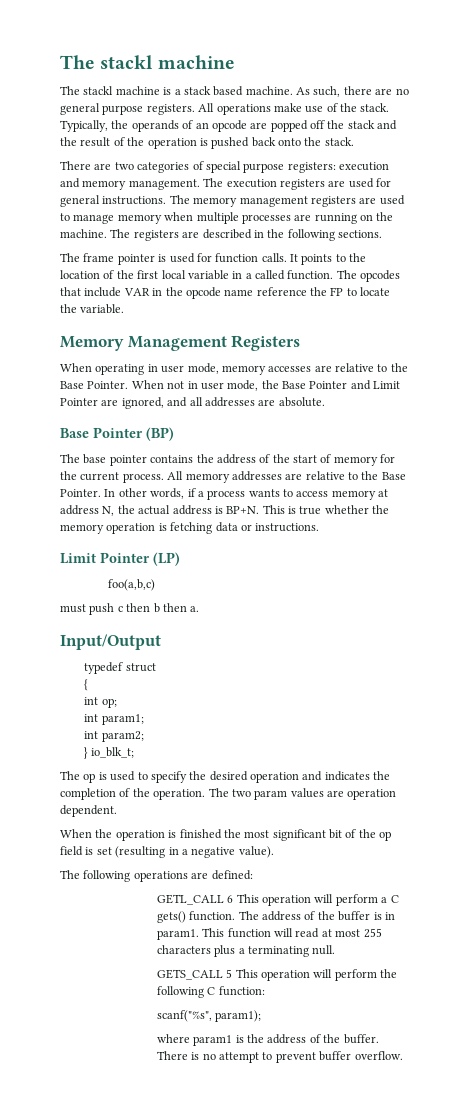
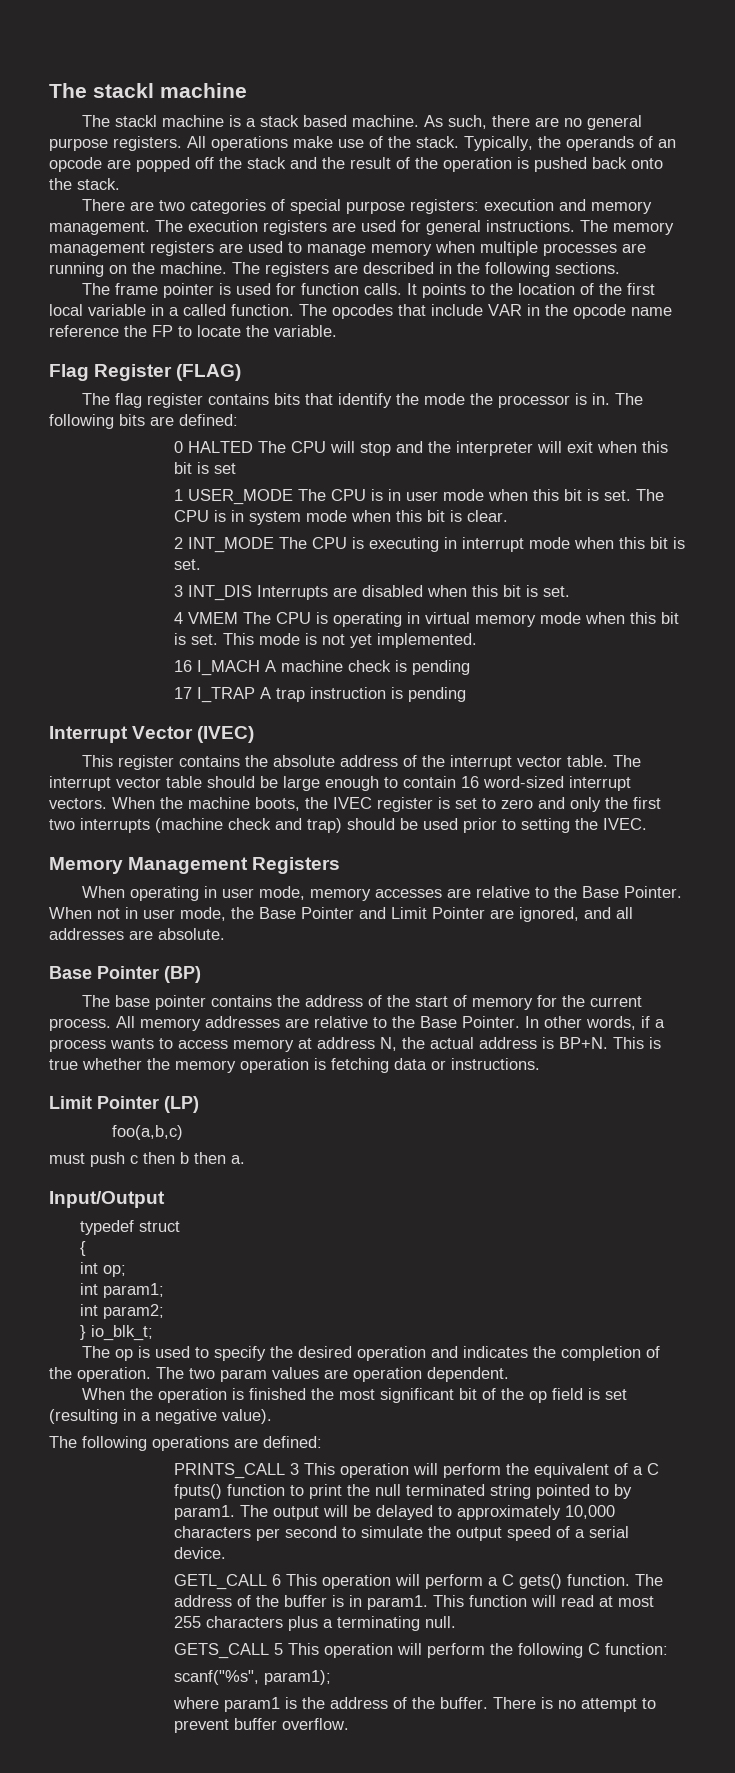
+ Flag Register (FLAG)
+ The flag register contains bits that identify the mode the processor is in. The following bits are defined:
+ 0 HALTED The CPU will stop and the interpreter will exit when this bit is set
+ 1 USER_MODE The CPU is in user mode when this bit is set. The CPU is in system mode when this bit is clear.
+ 2 INT_MODE The CPU is executing in interrupt mode when this bit is set.
+ 3 INT_DIS Interrupts are disabled when this bit is set.
+ 4 VMEM The CPU is operating in virtual memory mode when this bit is set. This mode is not yet implemented.
+ 16 I_MACH A machine check is pending
+ 17 I_TRAP A trap instruction is pending
+ Interrupt Vector (IVEC)
+ This register contains the absolute address of the interrupt vector table. The interrupt vector table should be large enough to contain 16 word-sized interrupt vectors. When the machine boots, the IVEC register is set to zero and only the first two interrupts (machine check and trap) should be used prior to setting the IVEC.
+ PRINTS_CALL 3 This operation will perform the equivalent of a C fputs() function to print the null terminated string pointed to by param1. The output will be delayed to approximately 10,000 characters per second to simulate the output speed of a serial device.

